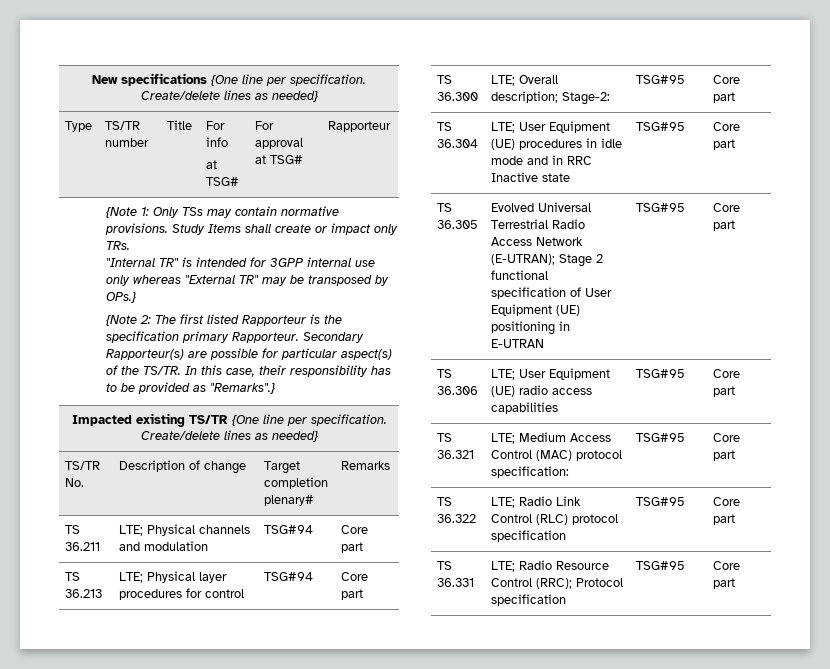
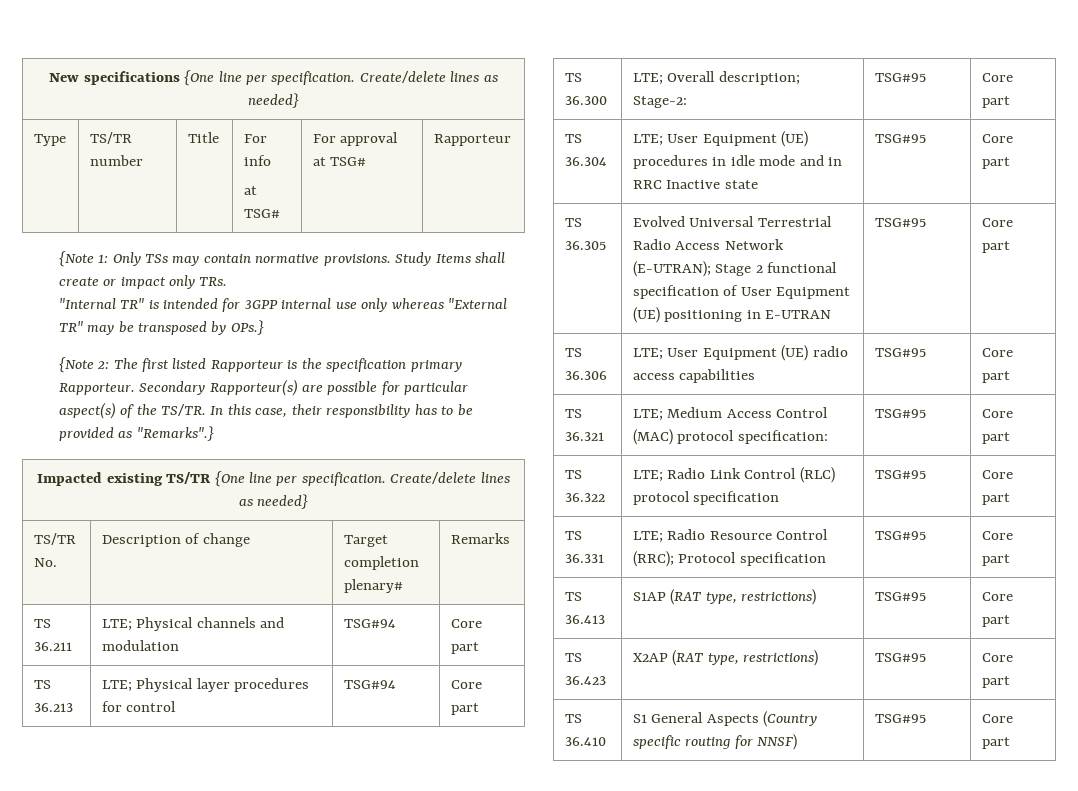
+ TS 36.413 | S1AP (RAT type, restrictions) | TSG#95 | Core part
+ TS 36.423 | X2AP (RAT type, restrictions) | TSG#95 | Core part
+ TS 36.410 | S1 General Aspects (Country specific routing for NNSF) | TSG#95 | Core part

